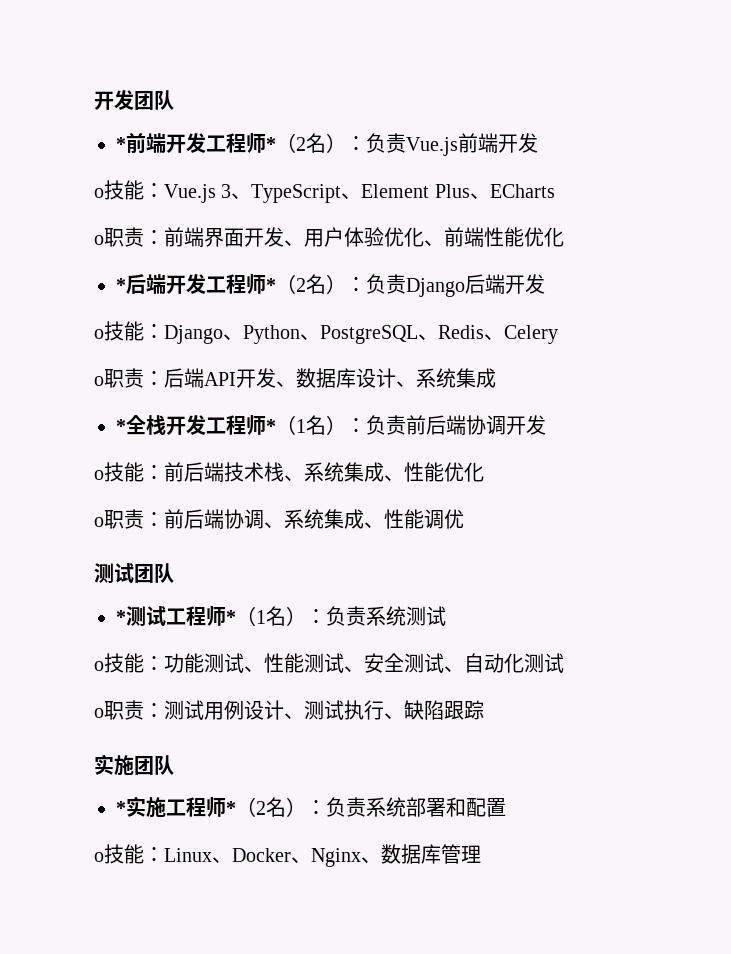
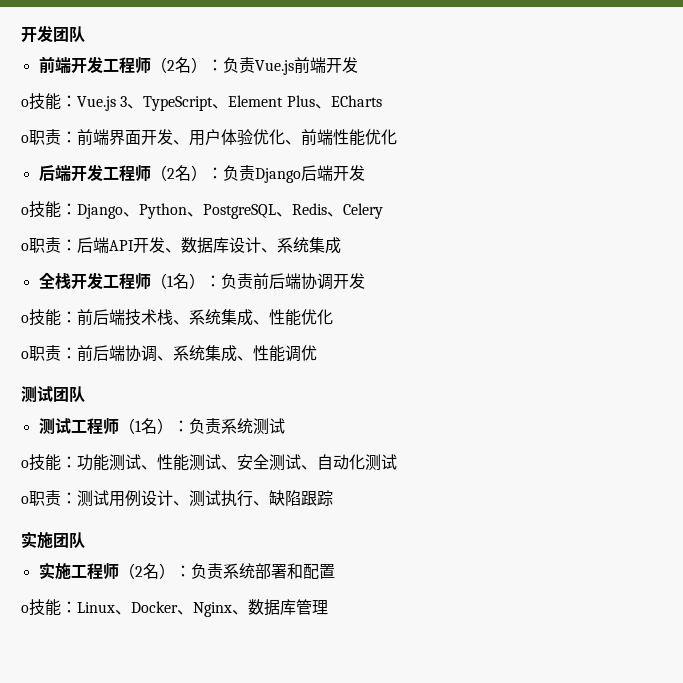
- *前端开发工程师*（2名）：负责Vue.js前端开发
+ 前端开发工程师（2名）：负责Vue.js前端开发
- *后端开发工程师*（2名）：负责Django后端开发
+ 后端开发工程师（2名）：负责Django后端开发
- *全栈开发工程师*（1名）：负责前后端协调开发
+ 全栈开发工程师（1名）：负责前后端协调开发
- *测试工程师*（1名）：负责系统测试
+ 测试工程师（1名）：负责系统测试
- *实施工程师*（2名）：负责系统部署和配置
+ 实施工程师（2名）：负责系统部署和配置

